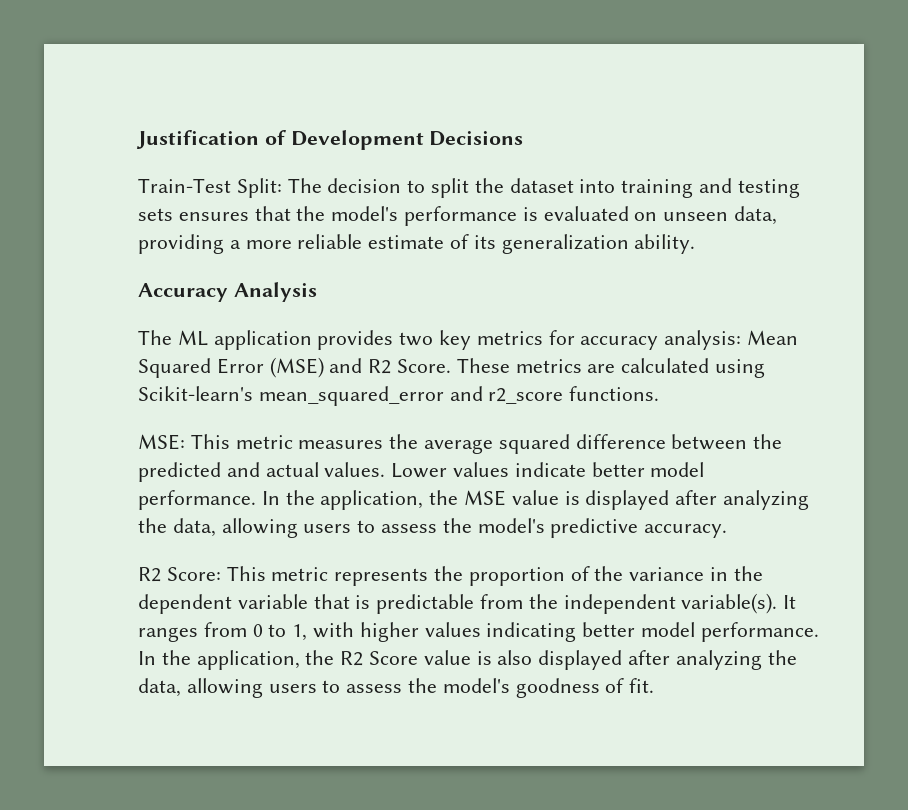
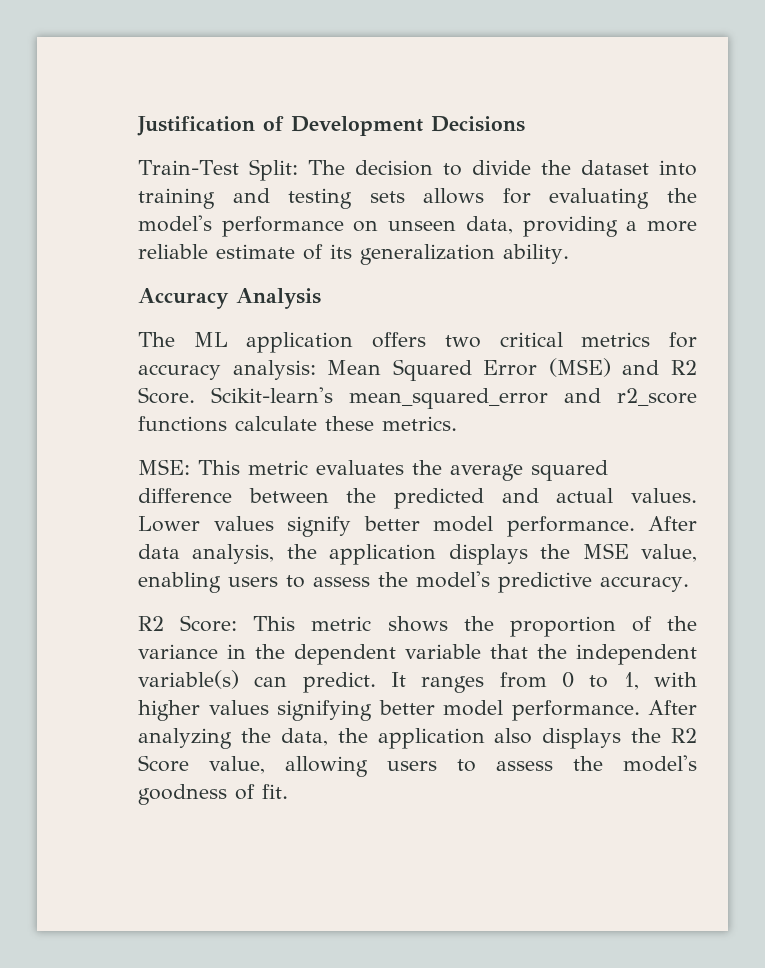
- Train-Test Split: The decision to split the dataset into training and testing sets ensures that the model's performance is evaluated on unseen data, providing a more reliable estimate of its generalization ability.
+ Train-Test Split: The decision to divide the dataset into training and testing sets allows for evaluating the model's performance on unseen data, providing a more reliable estimate of its generalization ability.
- The ML application provides two key metrics for accuracy analysis: Mean Squared Error (MSE) and R2 Score.
+ The ML application offers two critical metrics for accuracy analysis: Mean Squared Error (MSE) and R2 Score.
- These metrics are calculated using Scikit-learn's mean_squared_error and r2_score functions.
+ Scikit-learn's mean_squared_error and r2_score functions calculate these metrics.
- MSE: This metric measures the average squared difference between the predicted and actual values.
+ MSE: This metric evaluates the average squared difference between the predicted and actual values.
- Lower values indicate better model performance. In the application, the MSE value is displayed after analyzing the data, allowing users to assess the model's predictive accuracy.
+ Lower values signify better model performance. After data analysis, the application displays the MSE value, enabling users to assess the model's predictive accuracy.
- R2 Score: This metric represents the proportion of the variance in the dependent variable that is predictable from the independent variable(s).
+ R2 Score: This metric shows the proportion of the variance in the dependent variable that the independent variable(s) can predict.
- It ranges from 0 to 1, with higher values indicating better model performance. In the application, the R2 Score value is also displayed after analyzing the data, allowing users to assess the model's goodness of fit.
+ It ranges from 0 to 1, with higher values signifying better model performance. After analyzing the data, the application also displays the R2 Score value, allowing users to assess the model's goodness of fit.

